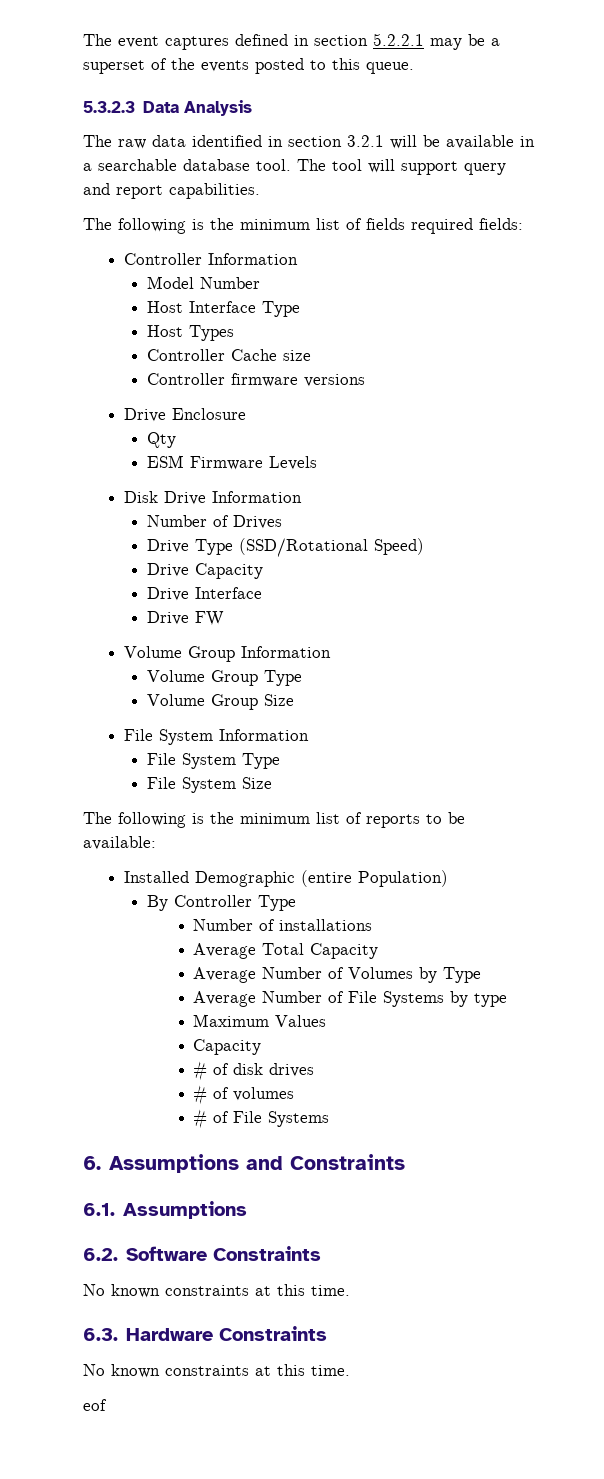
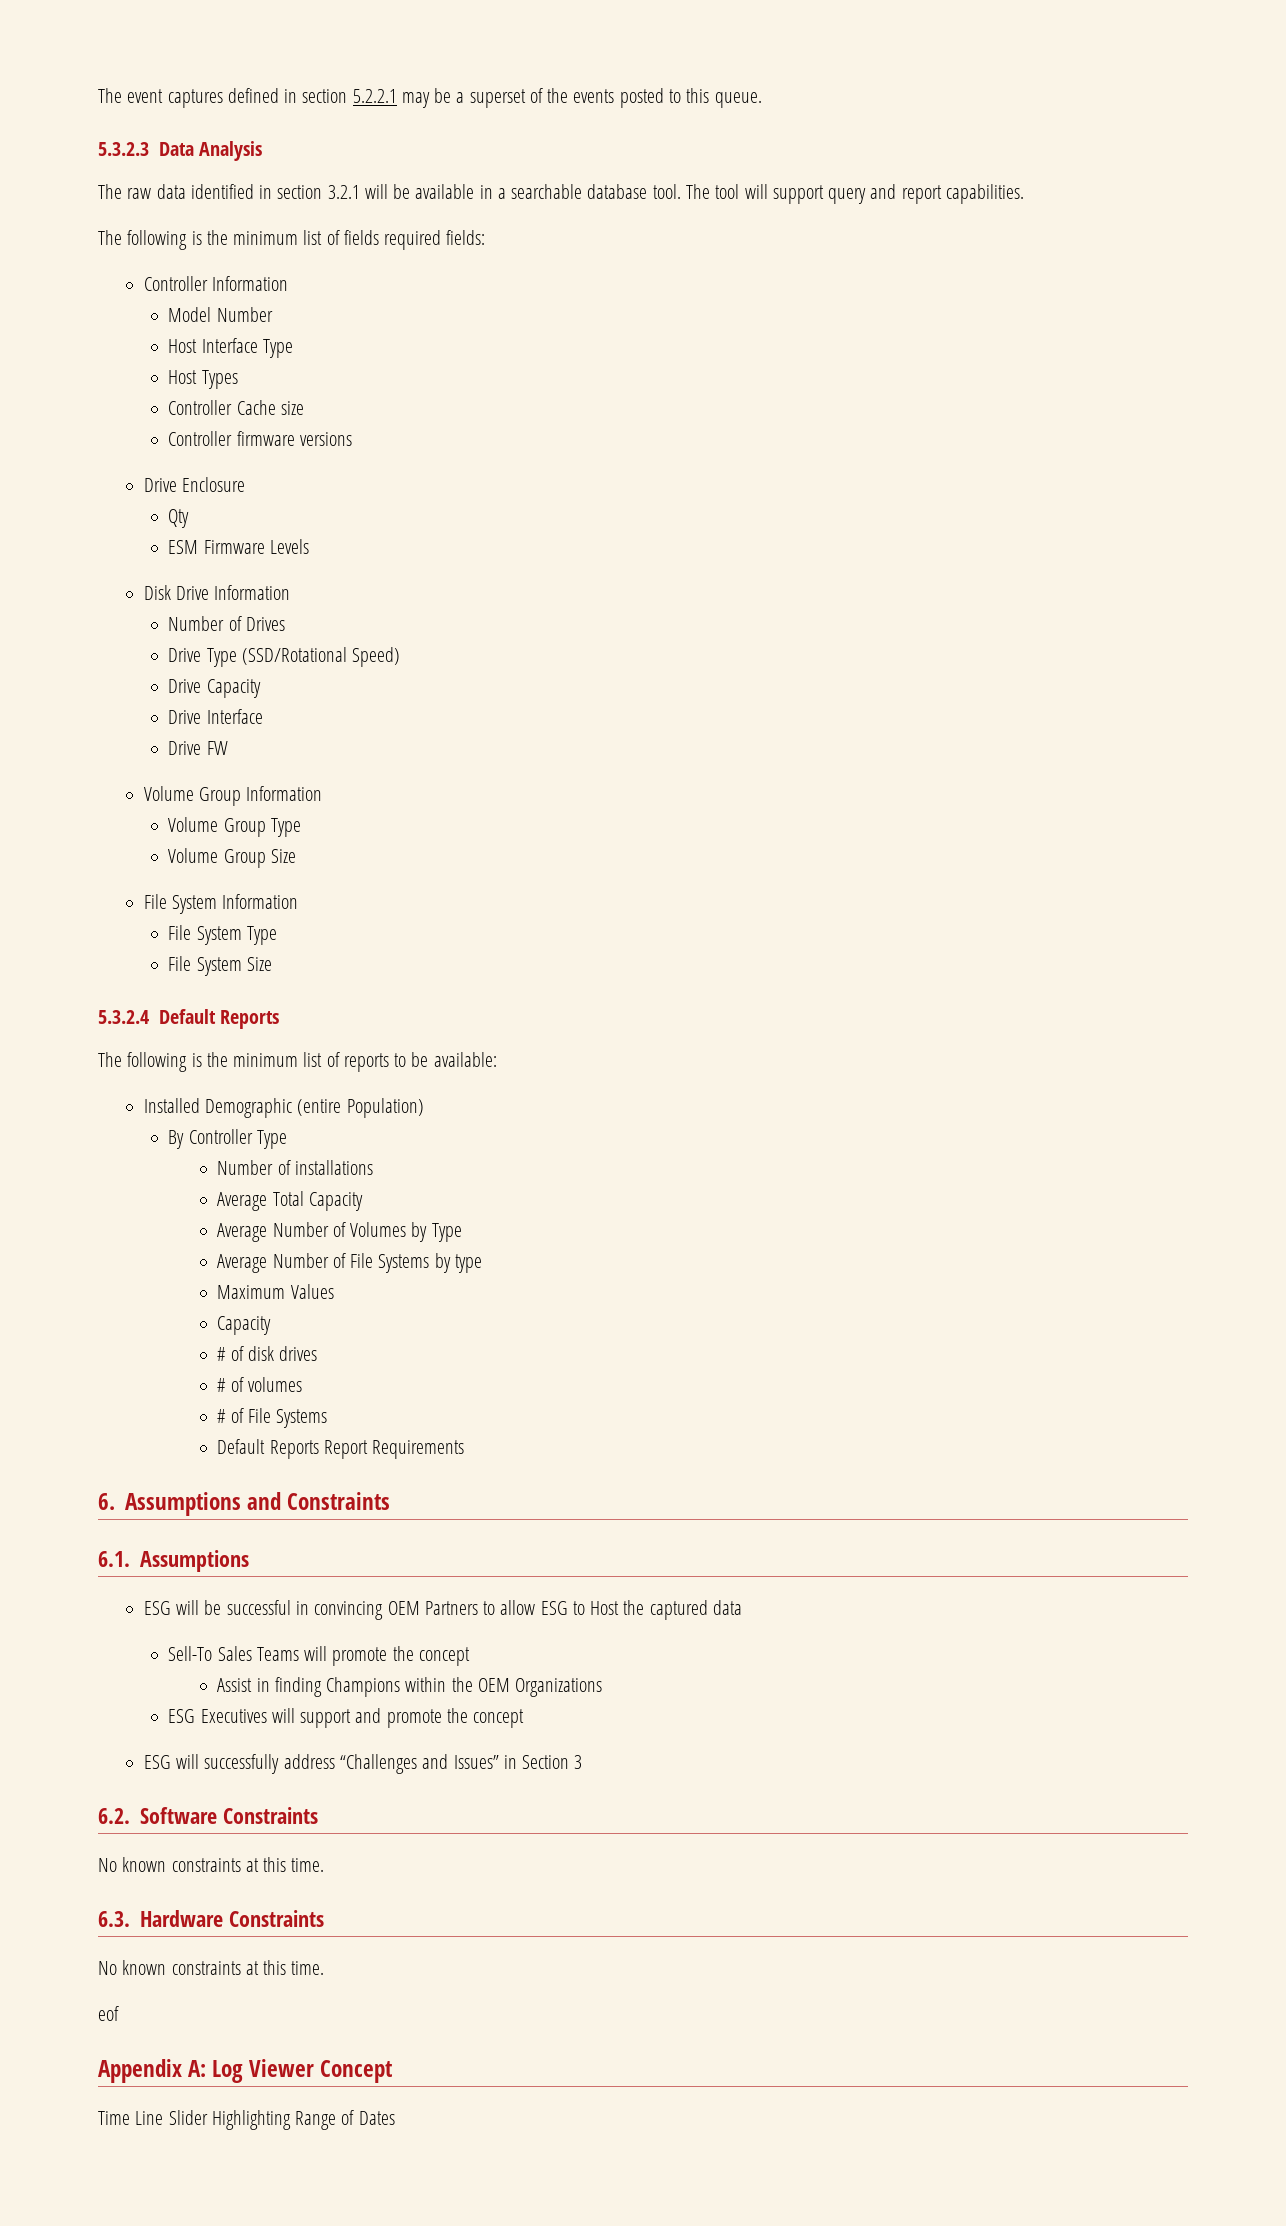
+ 5.3.2.4 Default Reports
+ Default Reports Report Requirements
+ ESG will be successful in convincing OEM Partners to allow ESG to Host the captured data
+ Sell-To Sales Teams will promote the concept
+ Assist in finding Champions within the OEM Organizations
+ ESG Executives will support and promote the concept
+ ESG will successfully address “Challenges and Issues” in Section 3
+ Appendix A: Log Viewer Concept
+ Time Line Slider Highlighting Range of Dates

